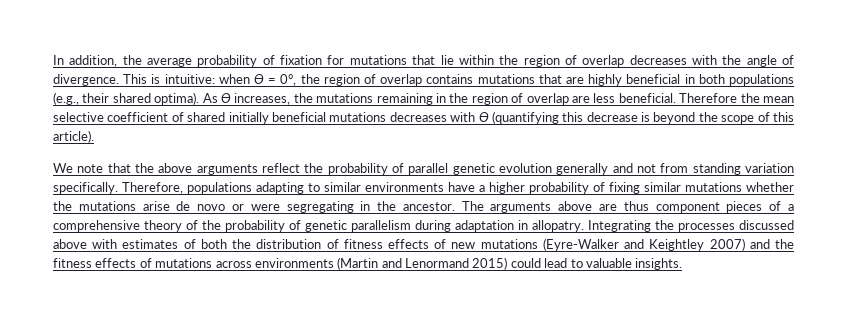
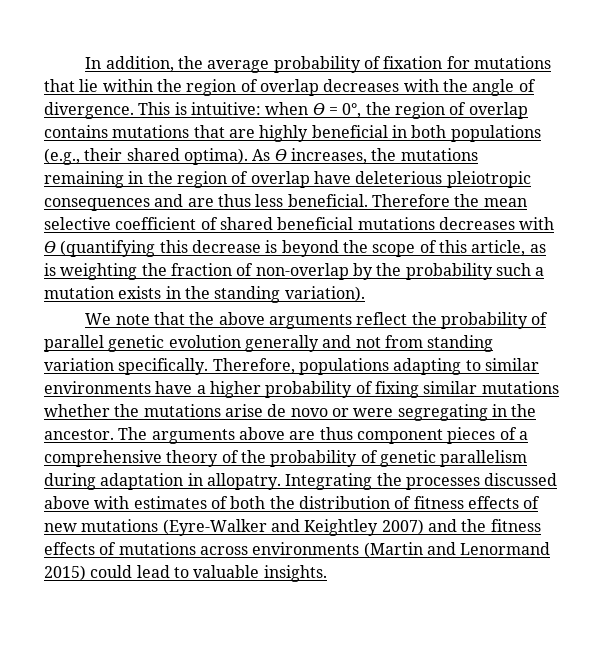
- As ϴ increases, the mutations remaining in the region of overlap are less beneficial.
+ As ϴ increases, the mutations remaining in the region of overlap have deleterious pleiotropic consequences and are thus less beneficial.
- Therefore the mean selective coefficient of shared initially beneficial mutations decreases with ϴ (quantifying this decrease is beyond the scope of this article).
+ Therefore the mean selective coefficient of shared beneficial mutations decreases with ϴ (quantifying this decrease is beyond the scope of this article, as is weighting the fraction of non-overlap by the probability such a mutation exists in the standing variation).

